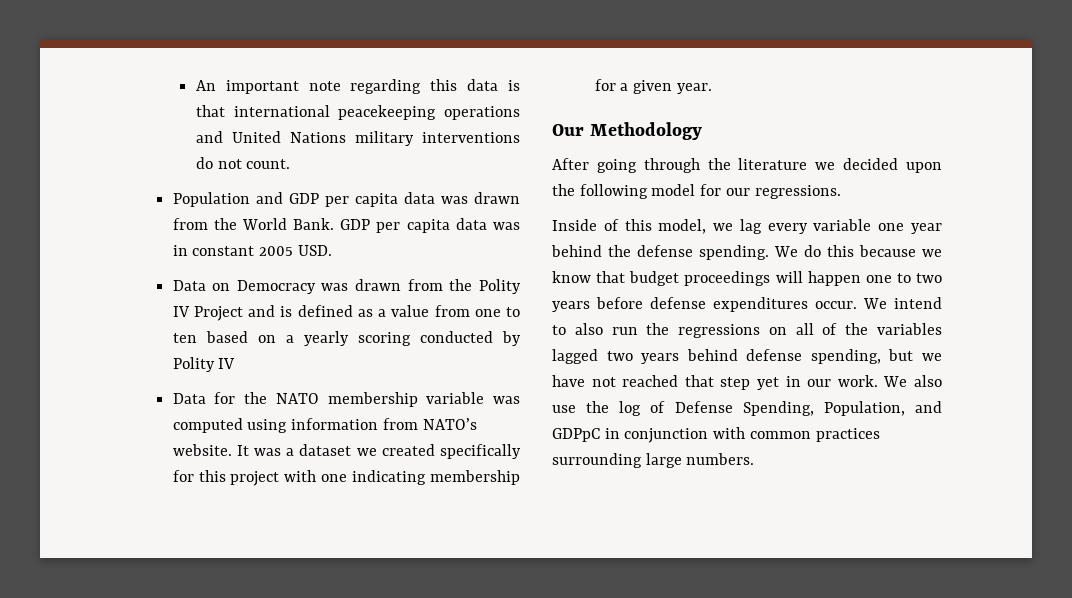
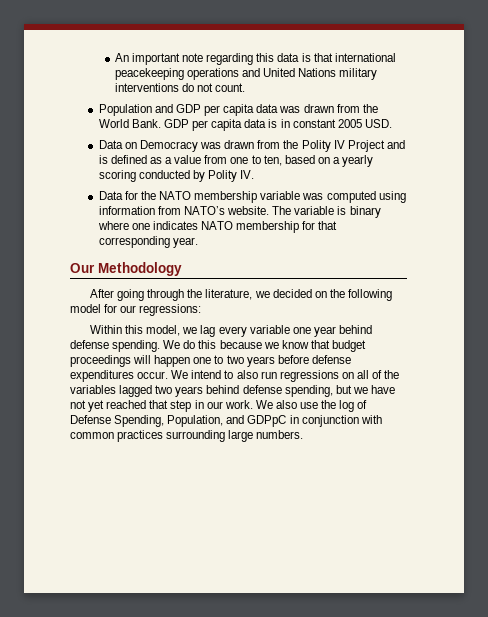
- GDP per capita data was in constant 2005 USD.
+ GDP per capita data is in constant 2005 USD.
- Data on Democracy was drawn from the Polity IV Project and is defined as a value from one to ten based on a yearly scoring conducted by Polity IV
+ Data on Democracy was drawn from the Polity IV Project and is defined as a value from one to ten, based on a yearly scoring conducted by Polity IV.
- It was a dataset we created specifically for this project with one indicating membership for a given year.
+ The variable is binary where one indicates NATO membership for that corresponding year.
- After going through the literature we decided upon the following model for our regressions.
- Inside of this model, we lag every variable one year behind the defense spending.
+ After going through the literature, we decided on the following model for our regressions:
+ Within this model, we lag every variable one year behind defense spending.
- We intend to also run the regressions on all of the variables lagged two years behind defense spending, but we have not reached that step yet in our work.
+ We intend to also run regressions on all of the variables lagged two years behind defense spending, but we have not yet reached that step in our work.

